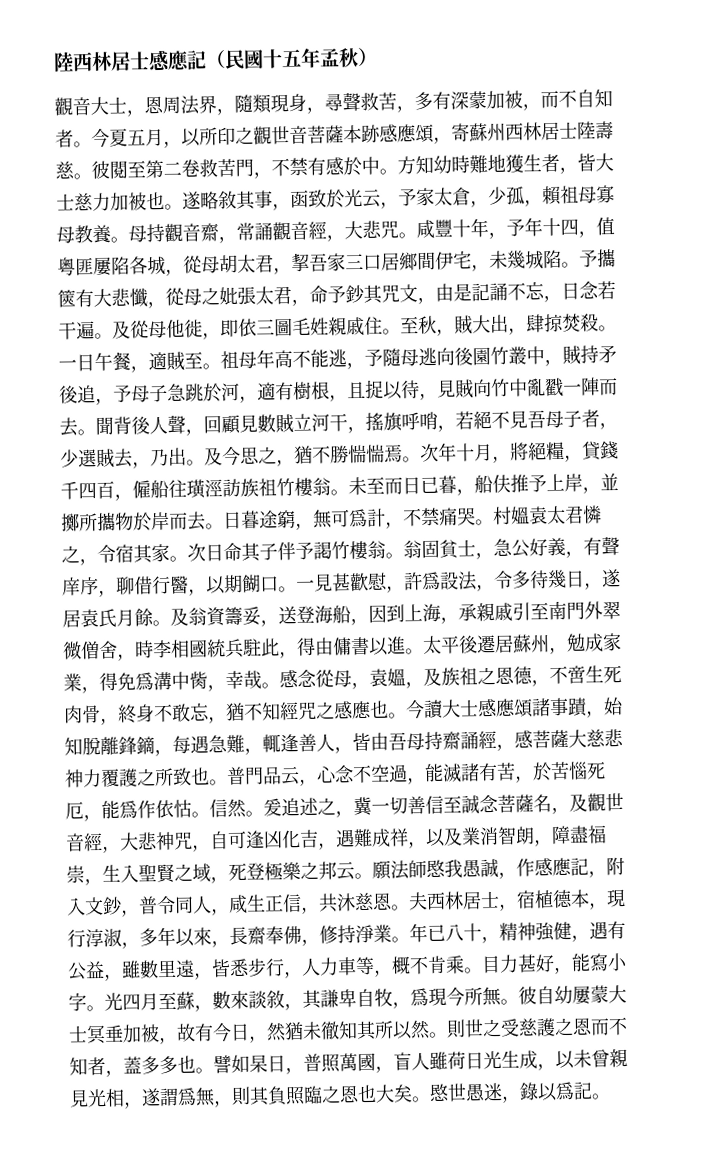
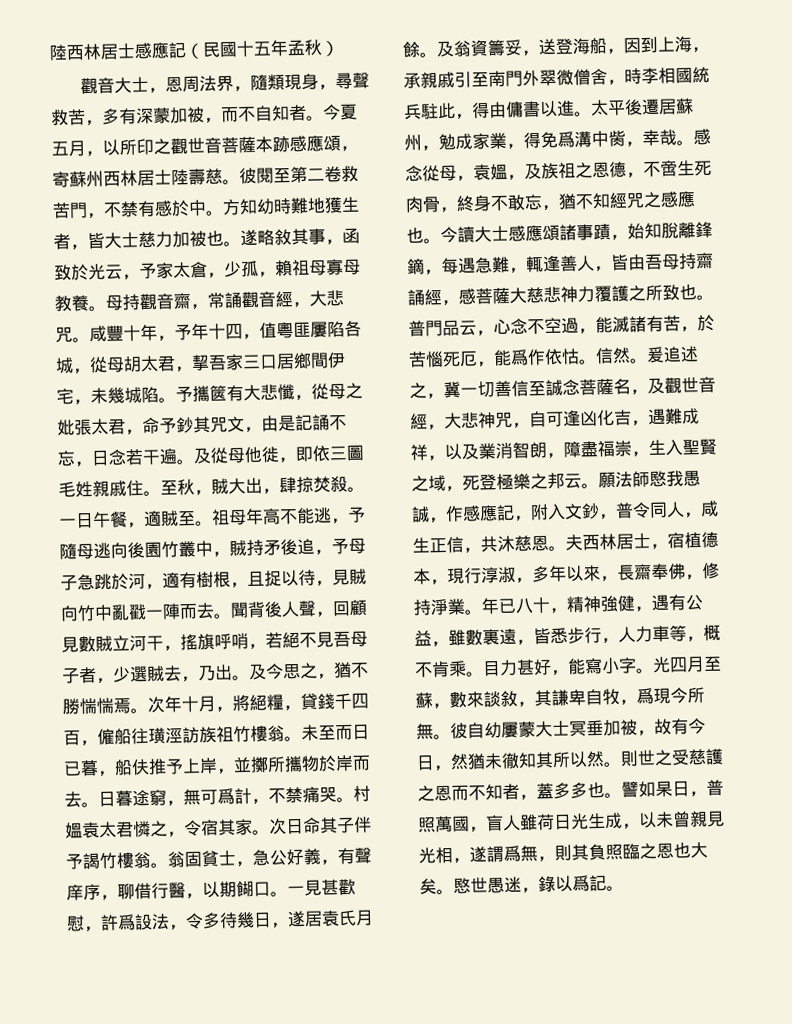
- 年已八十，精神強健，遇有公益，雖數里遠，皆悉步行，人力車等，概不肯乘。
+ 年已八十，精神強健，遇有公益，雖數裏遠，皆悉步行，人力車等，概不肯乘。

